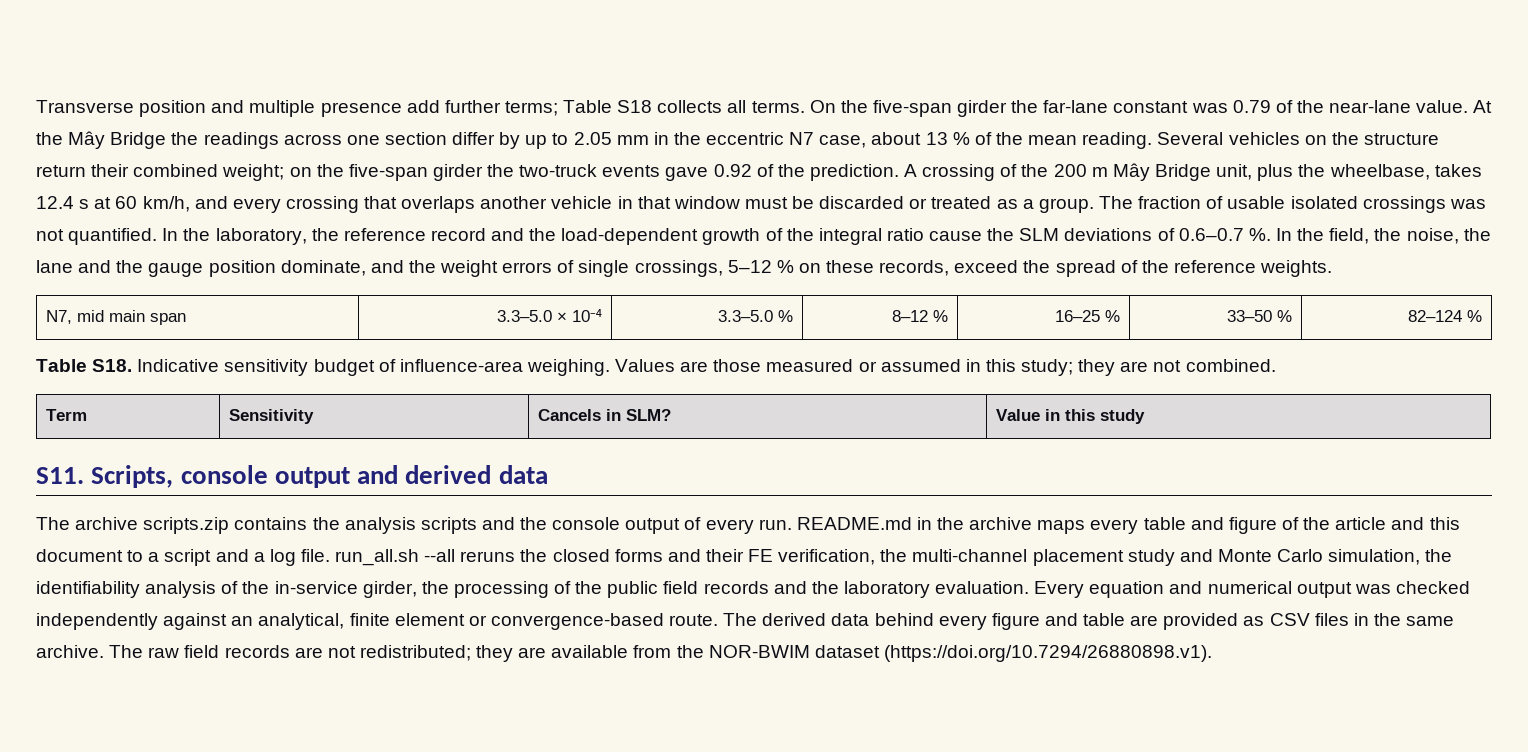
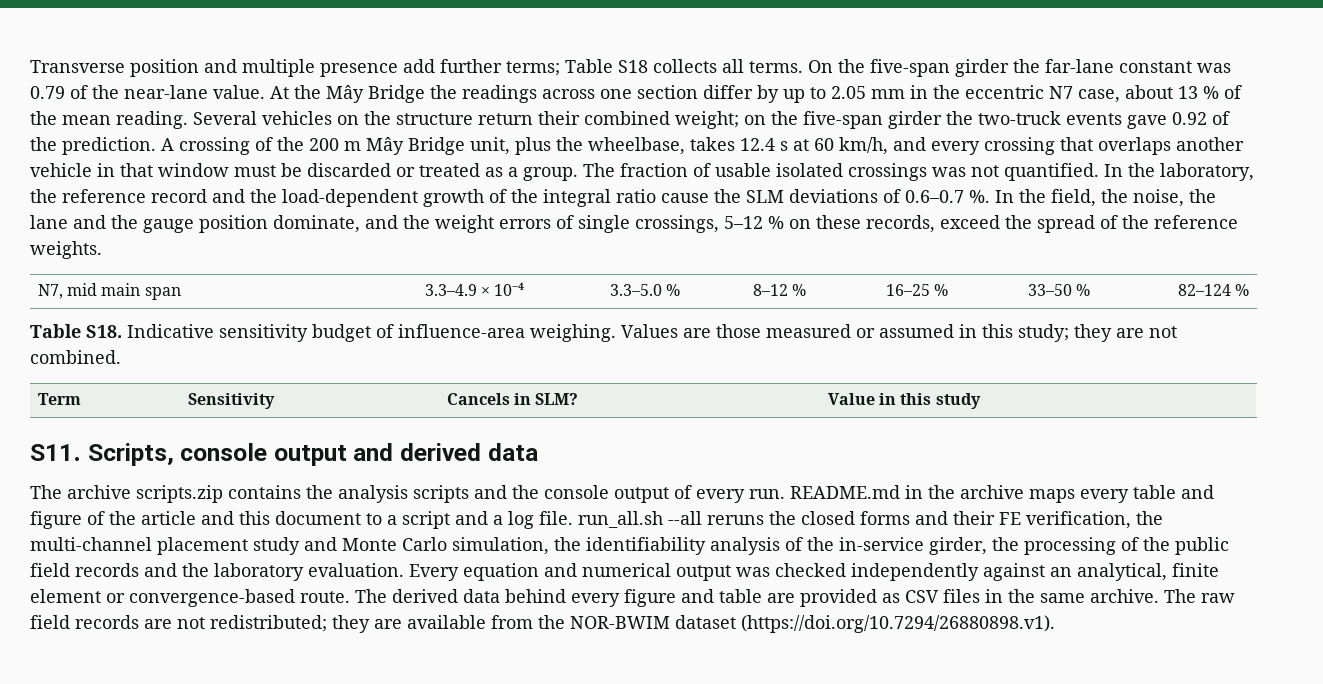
- N7, mid main span | 3.3–5.0 × 10⁻⁴ | 3.3–5.0 % | 8–12 % | 16–25 % | 33–50 % | 82–124 %
+ N7, mid main span | 3.3–4.9 × 10⁻⁴ | 3.3–5.0 % | 8–12 % | 16–25 % | 33–50 % | 82–124 %

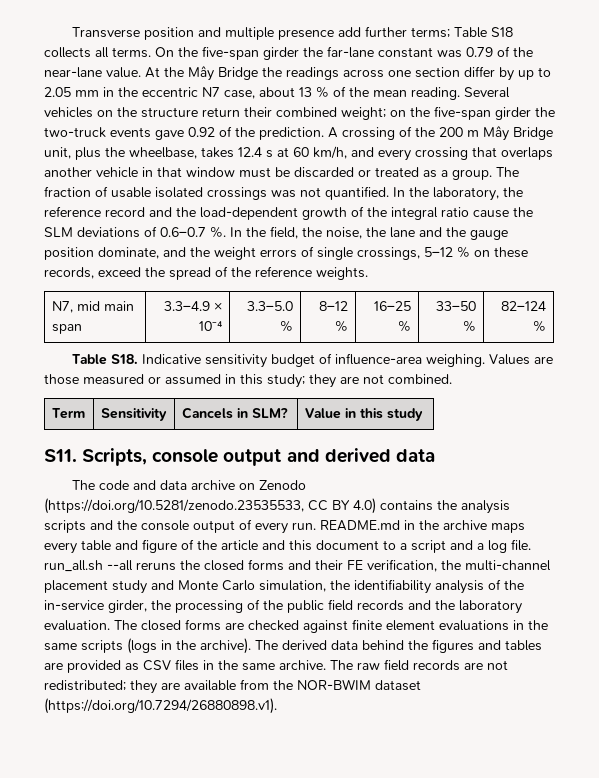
- The archive scripts.zip contains the analysis scripts and the console output of every run.
+ The code and data archive on Zenodo (https://doi.org/10.5281/zenodo.23535533, CC BY 4.0) contains the analysis scripts and the console output of every run.
- Every equation and numerical output was checked independently against an analytical, finite element or convergence-based route. The derived data behind every figure and table are provided as CSV files in the same archive.
+ The closed forms are checked against finite element evaluations in the same scripts (logs in the archive). The derived data behind the figures and tables are provided as CSV files in the same archive.

